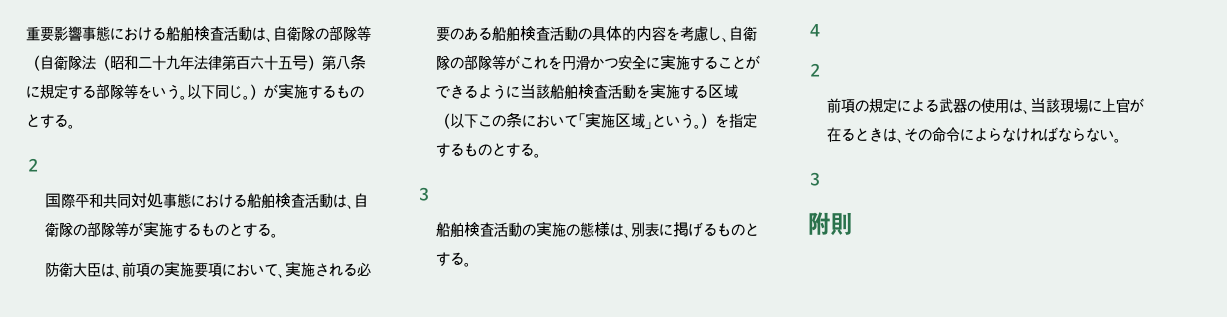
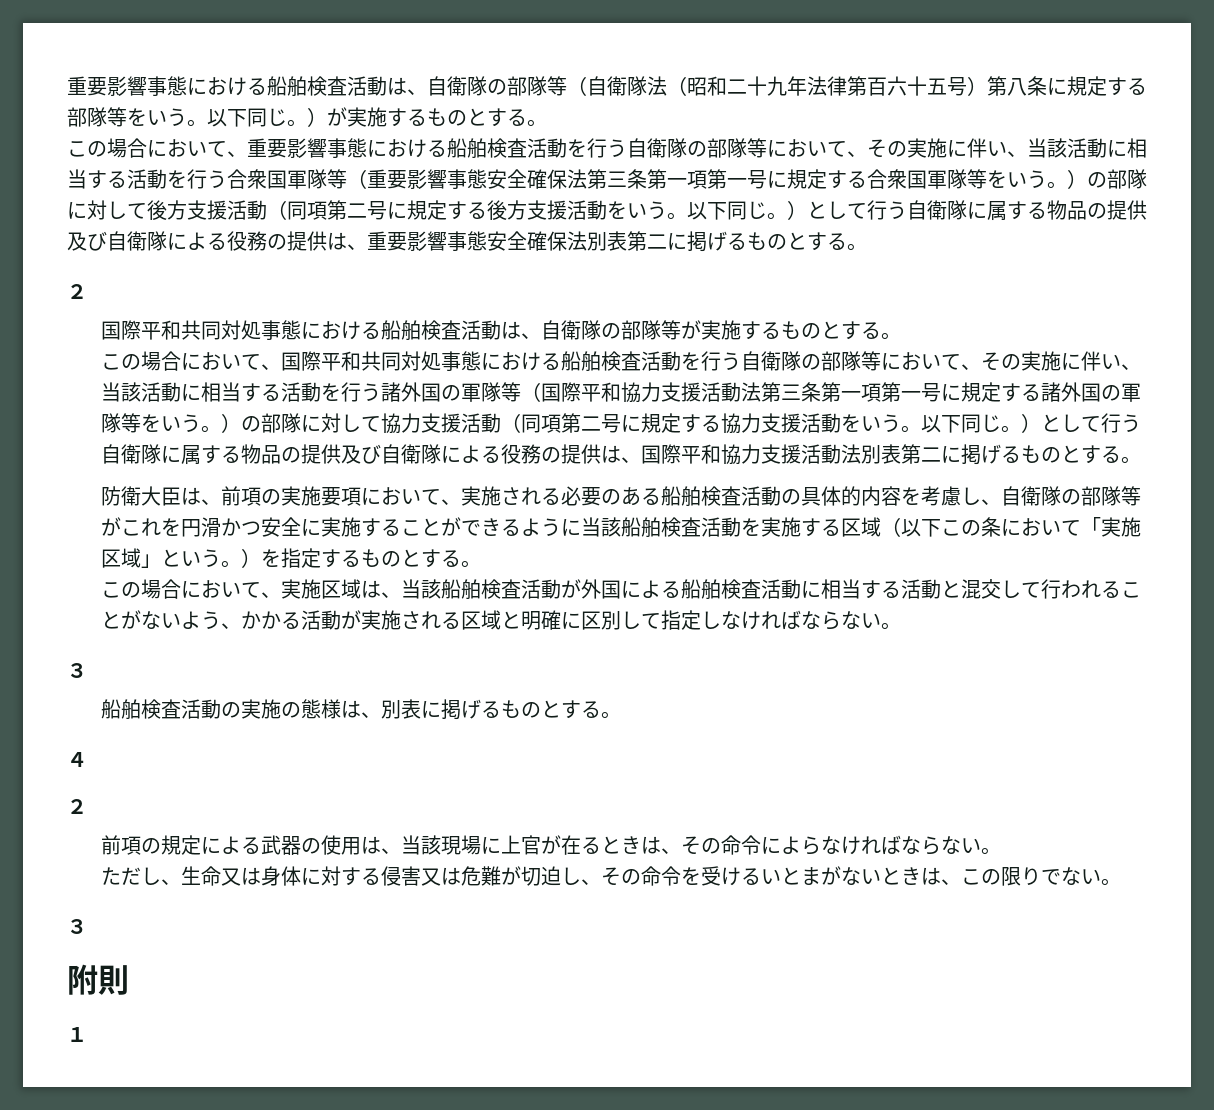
+ この場合において、重要影響事態における船舶検査活動を行う自衛隊の部隊等において、その実施に伴い、当該活動に相当する活動を行う合衆国軍隊等（重要影響事態安全確保法第三条第一項第一号に規定する合衆国軍隊等をいう。）の部隊に対して後方支援活動（同項第二号に規定する後方支援活動をいう。以下同じ。）として行う自衛隊に属する物品の提供及び自衛隊による役務の提供は、重要影響事態安全確保法別表第二に掲げるものとする。
+ この場合において、国際平和共同対処事態における船舶検査活動を行う自衛隊の部隊等において、その実施に伴い、当該活動に相当する活動を行う諸外国の軍隊等（国際平和協力支援活動法第三条第一項第一号に規定する諸外国の軍隊等をいう。）の部隊に対して協力支援活動（同項第二号に規定する協力支援活動をいう。以下同じ。）として行う自衛隊に属する物品の提供及び自衛隊による役務の提供は、国際平和協力支援活動法別表第二に掲げるものとする。
+ この場合において、実施区域は、当該船舶検査活動が外国による船舶検査活動に相当する活動と混交して行われることがないよう、かかる活動が実施される区域と明確に区別して指定しなければならない。
+ ただし、生命又は身体に対する侵害又は危難が切迫し、その命令を受けるいとまがないときは、この限りでない。
+ １

